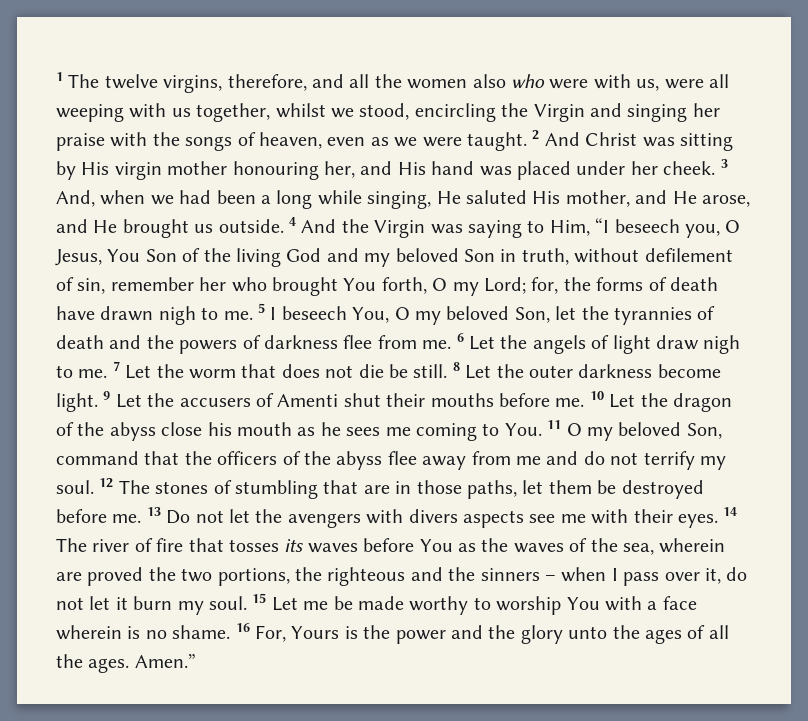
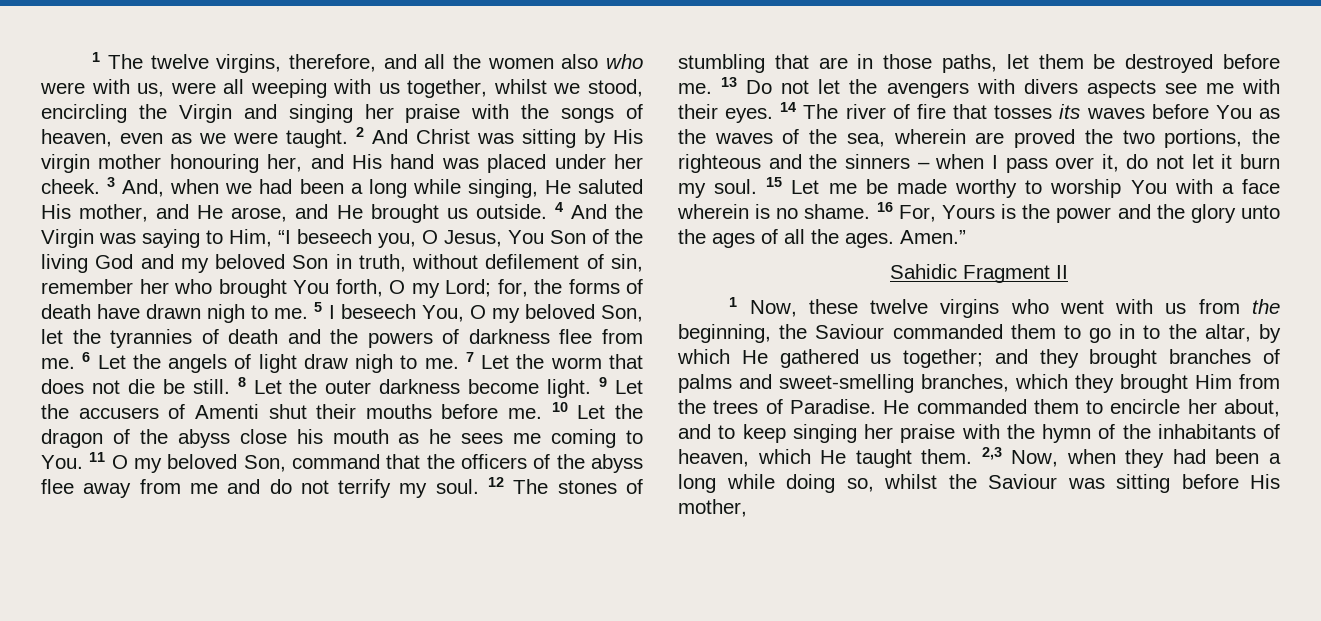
+ Sahidic Fragment II
+ 1 Now, these twelve virgins who went with us from the beginning, the Saviour commanded them to go in to the altar, by which He gathered us together; and they brought branches of palms and sweet-smelling branches, which they brought Him from the trees of Paradise. He commanded them to encircle her about, and to keep singing her praise with the hymn of the inhabitants of heaven, which He taught them. 2,3 Now, when they had been a long while doing so, whilst the Saviour was sitting before His mother,

